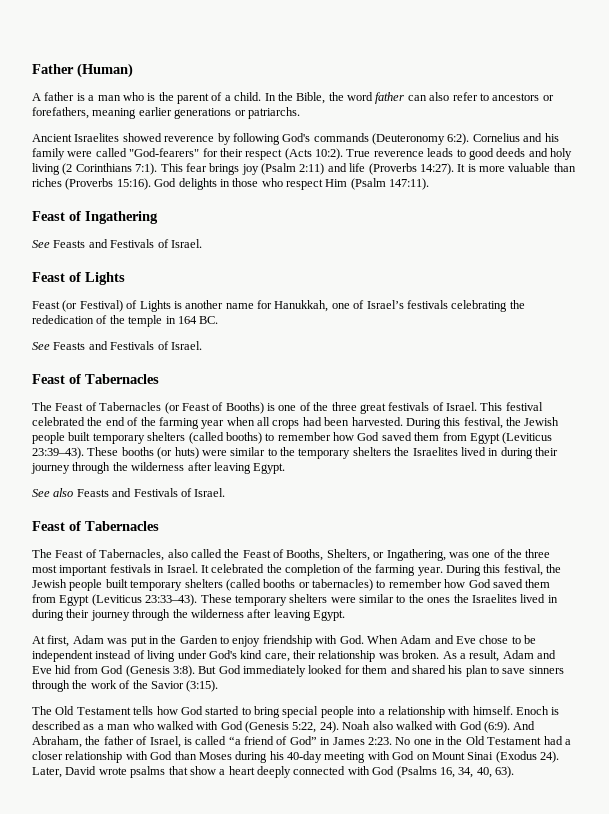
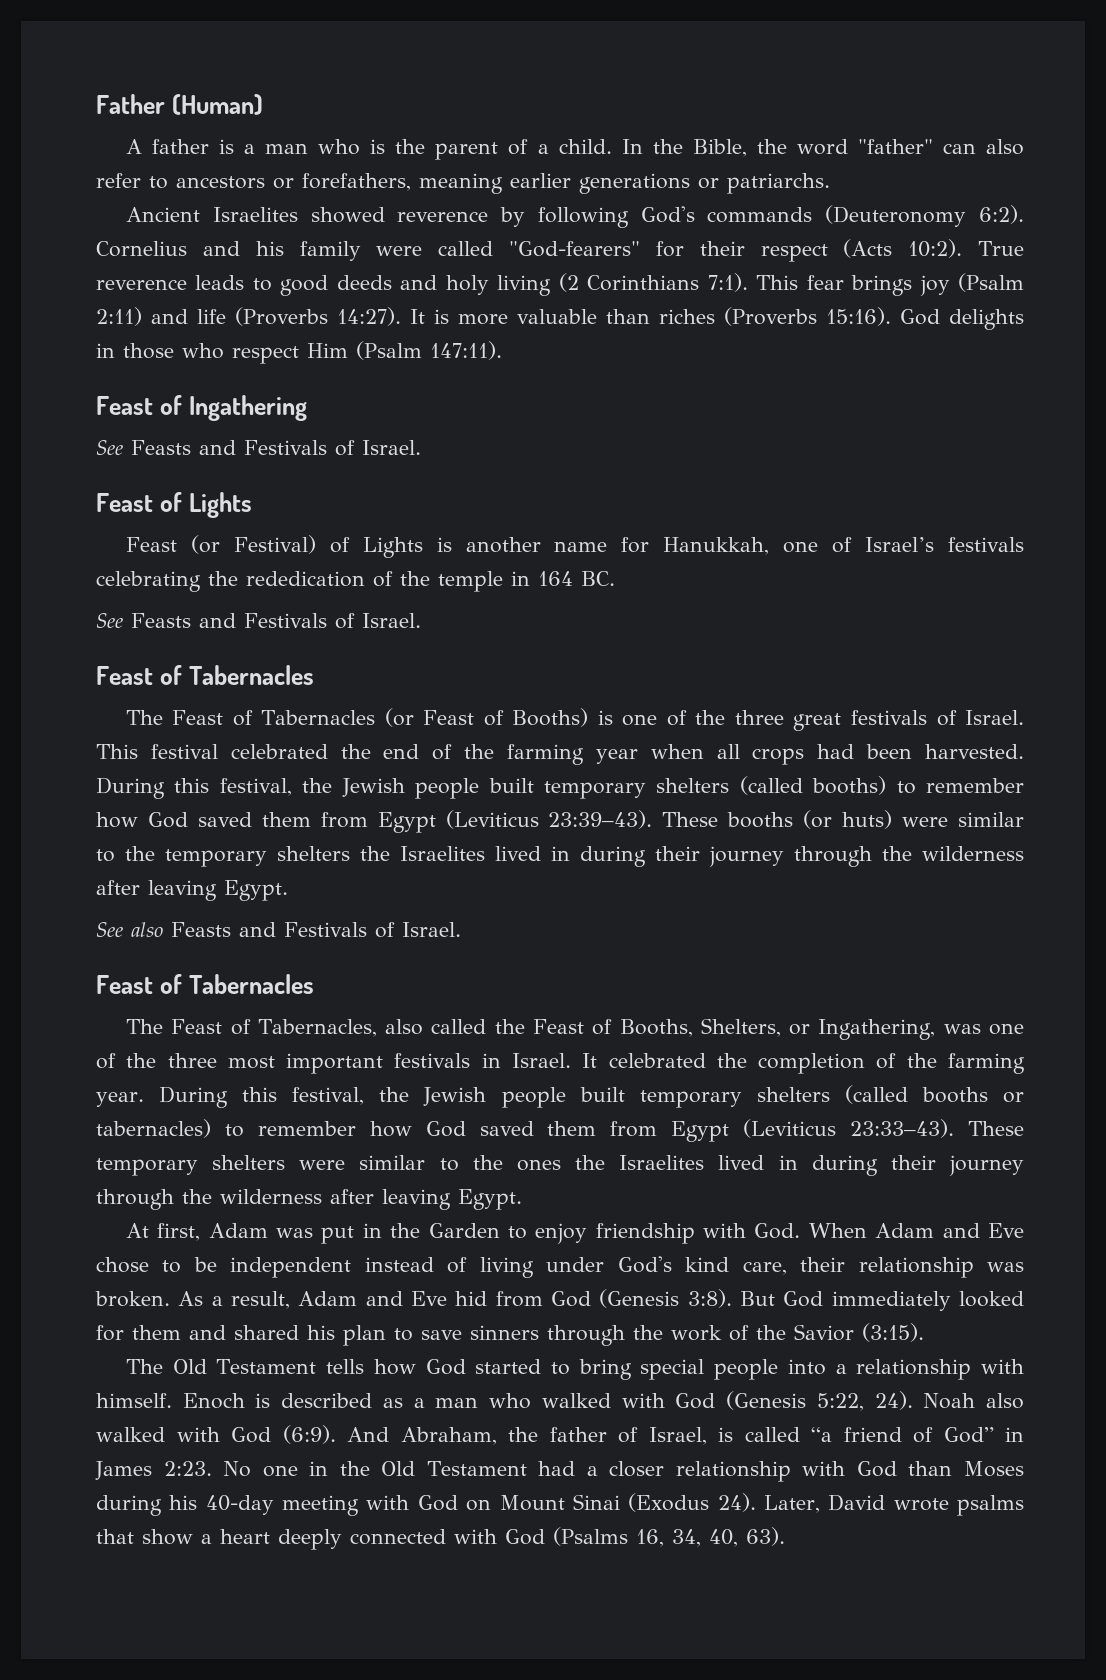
- In the Bible, the word father can also refer to ancestors or forefathers, meaning earlier generations or patriarchs.
+ In the Bible, the word "father" can also refer to ancestors or forefathers, meaning earlier generations or patriarchs.

